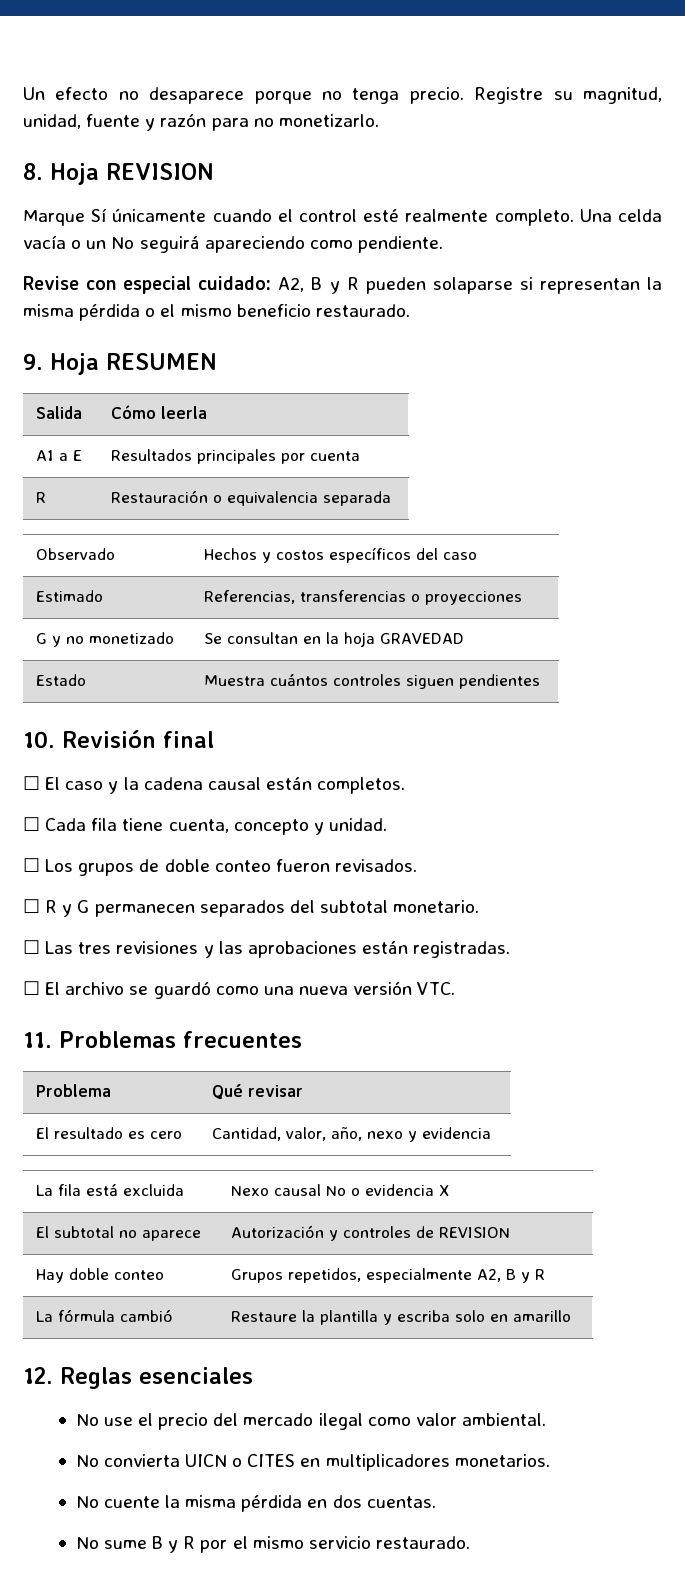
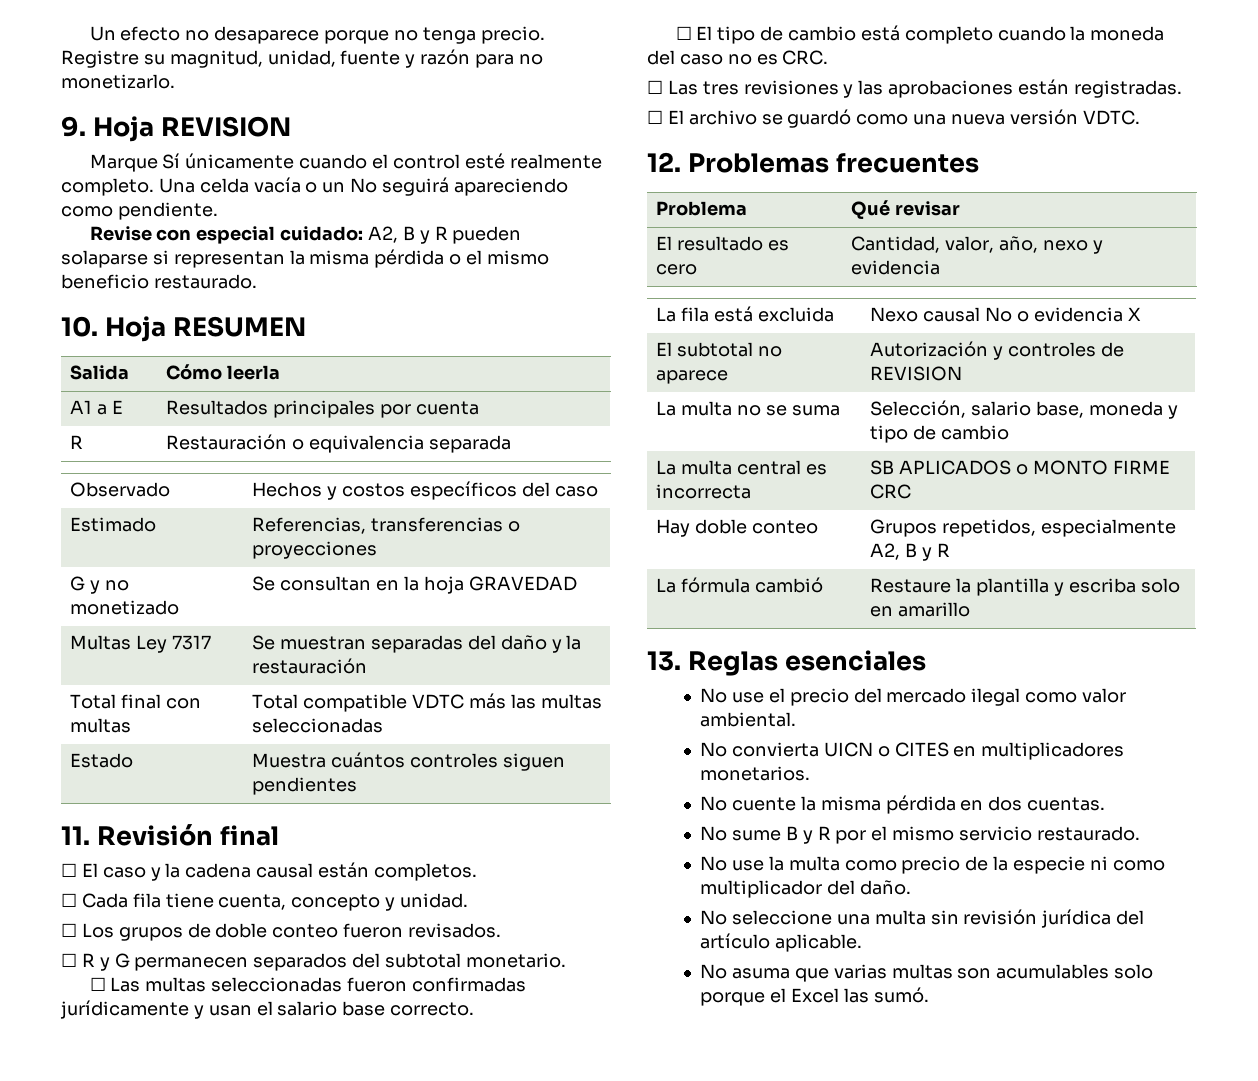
- 8. Hoja REVISION
+ 9. Hoja REVISION
- 9. Hoja RESUMEN
+ 10. Hoja RESUMEN
+ Multas Ley 7317 | Se muestran separadas del daño y la restauración
+ Total final con multas | Total compatible VDTC más las multas seleccionadas
- 10. Revisión final
+ 11. Revisión final
+ ☐ Las multas seleccionadas fueron confirmadas jurídicamente y usan el salario base correcto.
+ ☐ El tipo de cambio está completo cuando la moneda del caso no es CRC.
- ☐ El archivo se guardó como una nueva versión VTC.
- 11. Problemas frecuentes
+ ☐ El archivo se guardó como una nueva versión VDTC.
+ 12. Problemas frecuentes
+ La multa no se suma | Selección, salario base, moneda y tipo de cambio
+ La multa central es incorrecta | SB APLICADOS o MONTO FIRME CRC
- 12. Reglas esenciales
+ 13. Reglas esenciales
+ No use la multa como precio de la especie ni como multiplicador del daño.
+ No seleccione una multa sin revisión jurídica del artículo aplicable.
+ No asuma que varias multas son acumulables solo porque el Excel las sumó.

